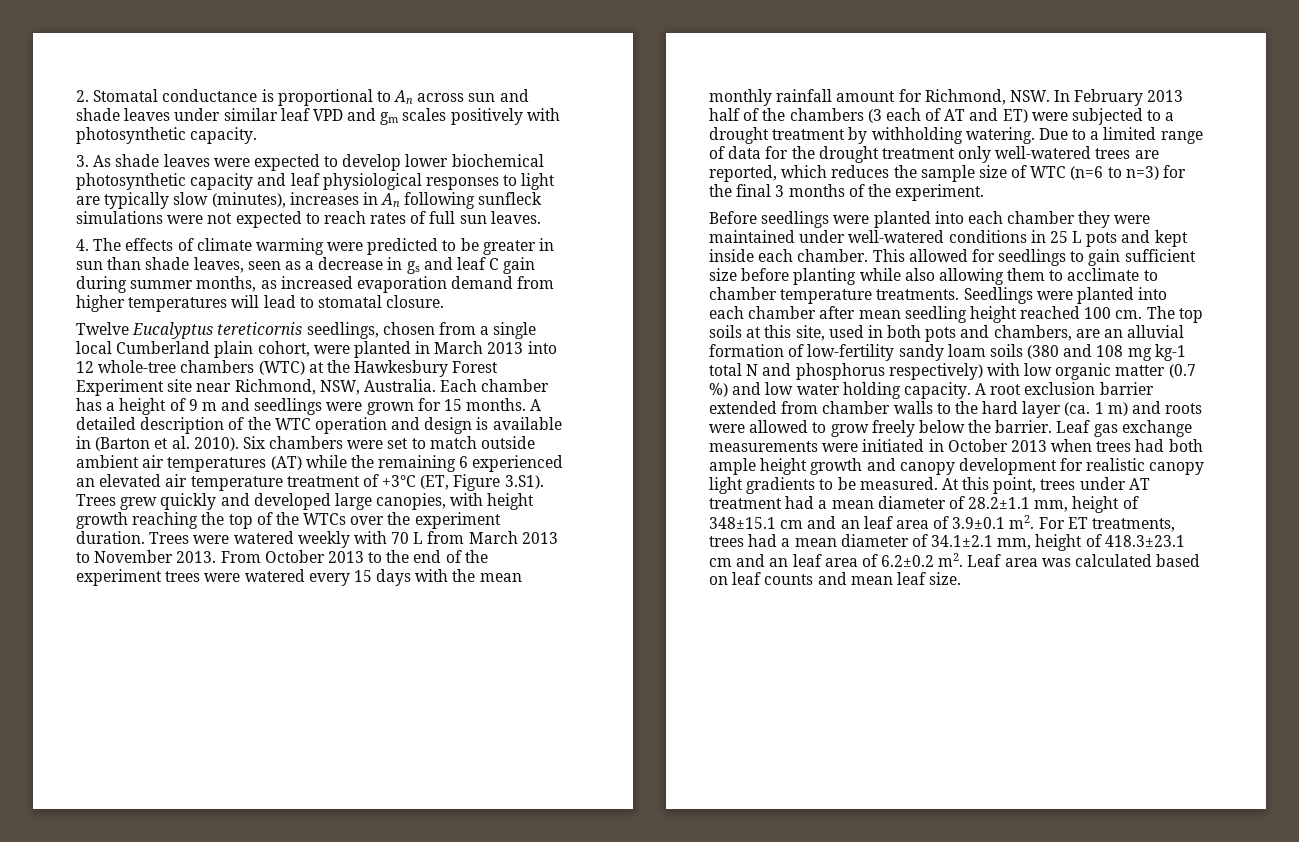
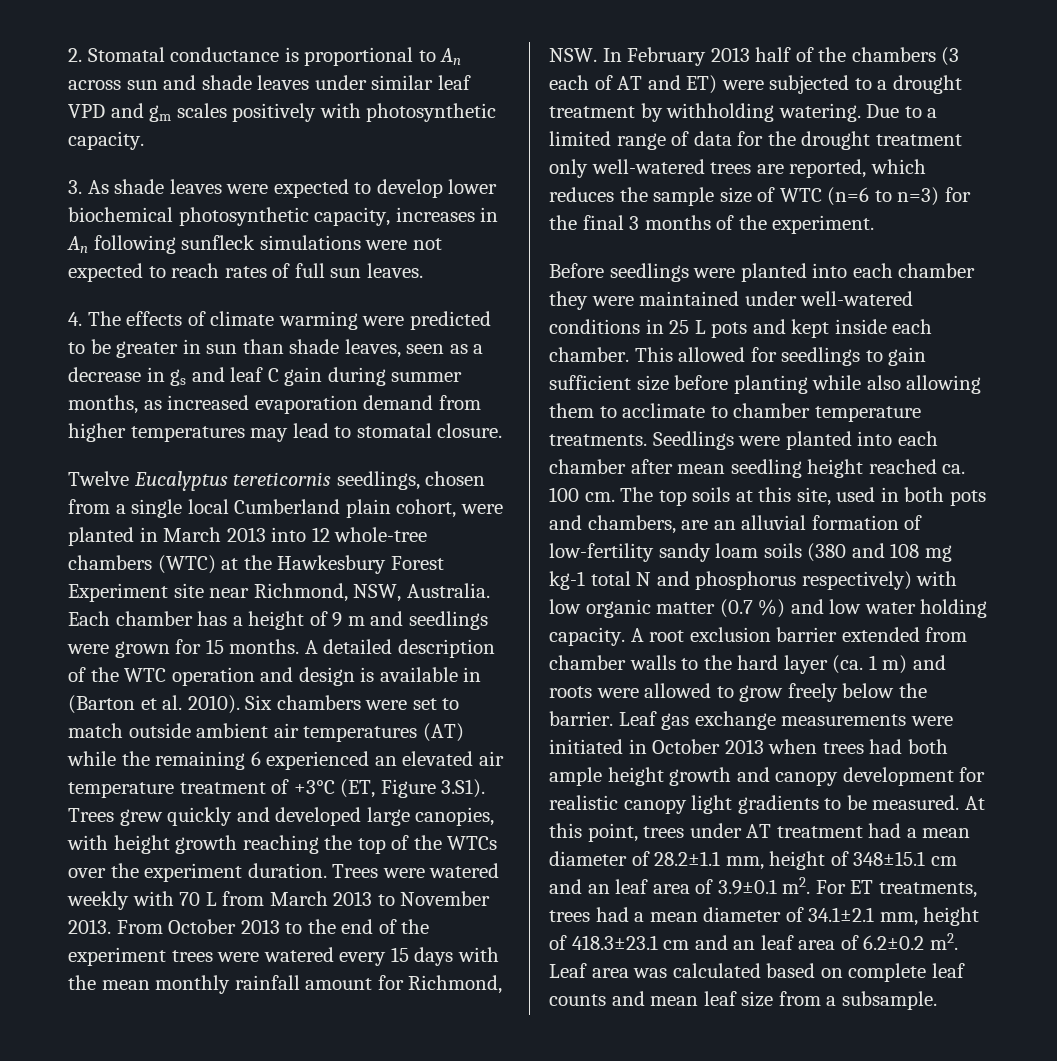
- 3. As shade leaves were expected to develop lower biochemical photosynthetic capacity and leaf physiological responses to light are typically slow (minutes), increases in An following sunfleck simulations were not expected to reach rates of full sun leaves.
+ 3. As shade leaves were expected to develop lower biochemical photosynthetic capacity, increases in An following sunfleck simulations were not expected to reach rates of full sun leaves.
- 4. The effects of climate warming were predicted to be greater in sun than shade leaves, seen as a decrease in gs and leaf C gain during summer months, as increased evaporation demand from higher temperatures will lead to stomatal closure.
+ 4. The effects of climate warming were predicted to be greater in sun than shade leaves, seen as a decrease in gs and leaf C gain during summer months, as increased evaporation demand from higher temperatures may lead to stomatal closure.
- Seedlings were planted into each chamber after mean seedling height reached 100 cm.
+ Seedlings were planted into each chamber after mean seedling height reached ca. 100 cm.
- Leaf area was calculated based on leaf counts and mean leaf size.
+ Leaf area was calculated based on complete leaf counts and mean leaf size from a subsample.

